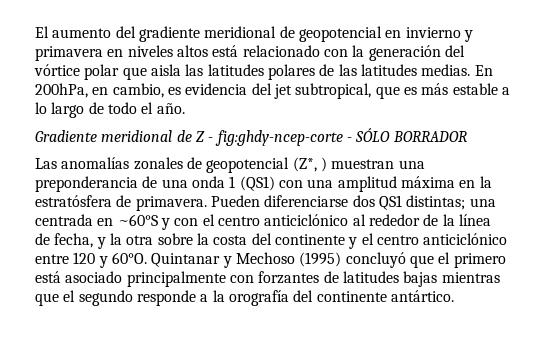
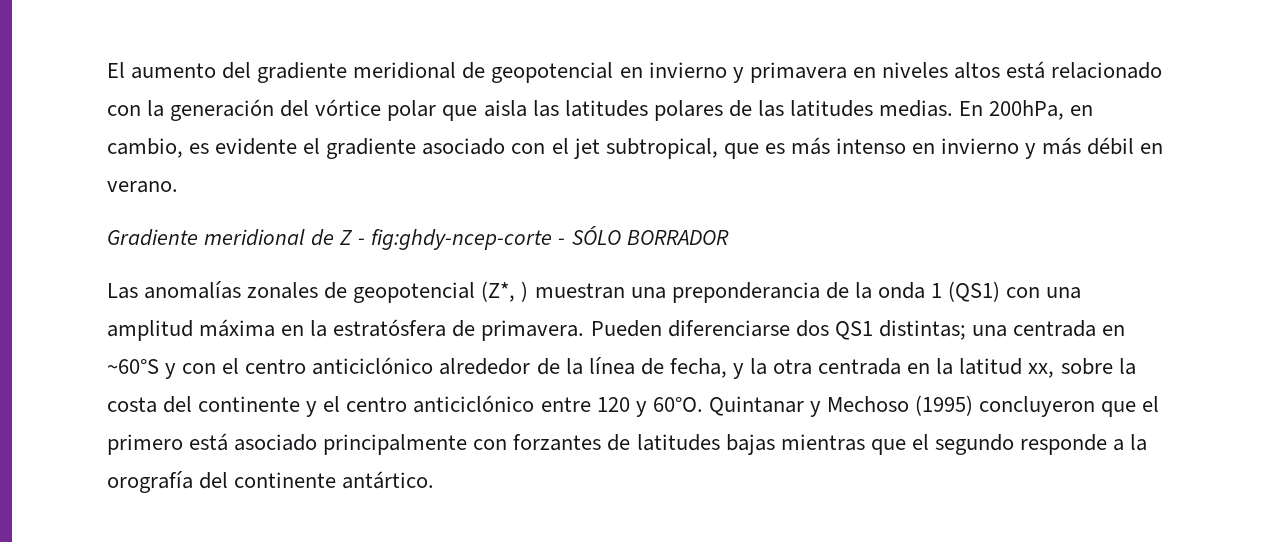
- En 200hPa, en cambio, es evidencia del jet subtropical, que es más estable a lo largo de todo el año.
+ En 200hPa, en cambio, es evidente el gradiente asociado con el jet subtropical, que es más intenso en invierno y más débil en verano.
- Las anomalías zonales de geopotencial (Z*, ) muestran una preponderancia de una onda 1 (QS1) con una amplitud máxima en la estratósfera de primavera.
+ Las anomalías zonales de geopotencial (Z*, ) muestran una preponderancia de la onda 1 (QS1) con una amplitud máxima en la estratósfera de primavera.
- Pueden diferenciarse dos QS1 distintas; una centrada en ~60°S y con el centro anticiclónico al rededor de la línea de fecha, y la otra sobre la costa del continente y el centro anticiclónico entre 120 y 60°O.
+ Pueden diferenciarse dos QS1 distintas; una centrada en ~60°S y con el centro anticiclónico alrededor de la línea de fecha, y la otra centrada en la latitud xx, sobre la costa del continente y el centro anticiclónico entre 120 y 60°O.
- Quintanar y Mechoso (1995) concluyó que el primero está asociado principalmente con forzantes de latitudes bajas mientras que el segundo responde a la orografía del continente antártico.
+ Quintanar y Mechoso (1995) concluyeron que el primero está asociado principalmente con forzantes de latitudes bajas mientras que el segundo responde a la orografía del continente antártico.

